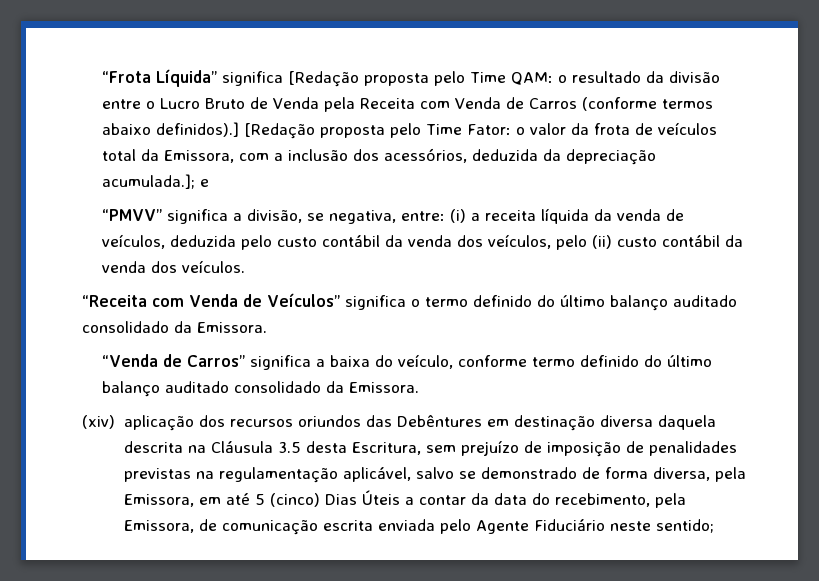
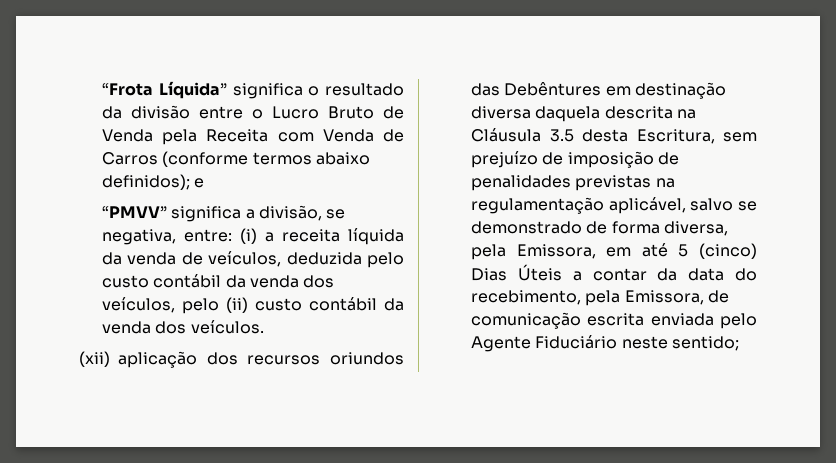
- “Frota Líquida” significa [Redação proposta pelo Time QAM: o resultado da divisão entre o Lucro Bruto de Venda pela Receita com Venda de Carros (conforme termos abaixo definidos).] [Redação proposta pelo Time Fator: o valor da frota de veículos total da Emissora, com a inclusão dos acessórios, deduzida da depreciação acumulada.]; e
+ “Frota Líquida” significa o resultado da divisão entre o Lucro Bruto de Venda pela Receita com Venda de Carros (conforme termos abaixo definidos); e
- “Receita com Venda de Veículos” significa o termo definido do último balanço auditado consolidado da Emissora.
- “Venda de Carros” significa a baixa do veículo, conforme termo definido do último balanço auditado consolidado da Emissora.
- (xiv) aplicação dos recursos oriundos das Debêntures em destinação diversa daquela descrita na Cláusula 3.5 desta Escritura, sem prejuízo de imposição de penalidades previstas na regulamentação aplicável, salvo se demonstrado de forma diversa, pela Emissora, em até 5 (cinco) Dias Úteis a contar da data do recebimento, pela Emissora, de comunicação escrita enviada pelo Agente Fiduciário neste sentido;
+ (xii) aplicação dos recursos oriundos das Debêntures em destinação diversa daquela descrita na Cláusula 3.5 desta Escritura, sem prejuízo de imposição de penalidades previstas na regulamentação aplicável, salvo se demonstrado de forma diversa, pela Emissora, em até 5 (cinco) Dias Úteis a contar da data do recebimento, pela Emissora, de comunicação escrita enviada pelo Agente Fiduciário neste sentido;

